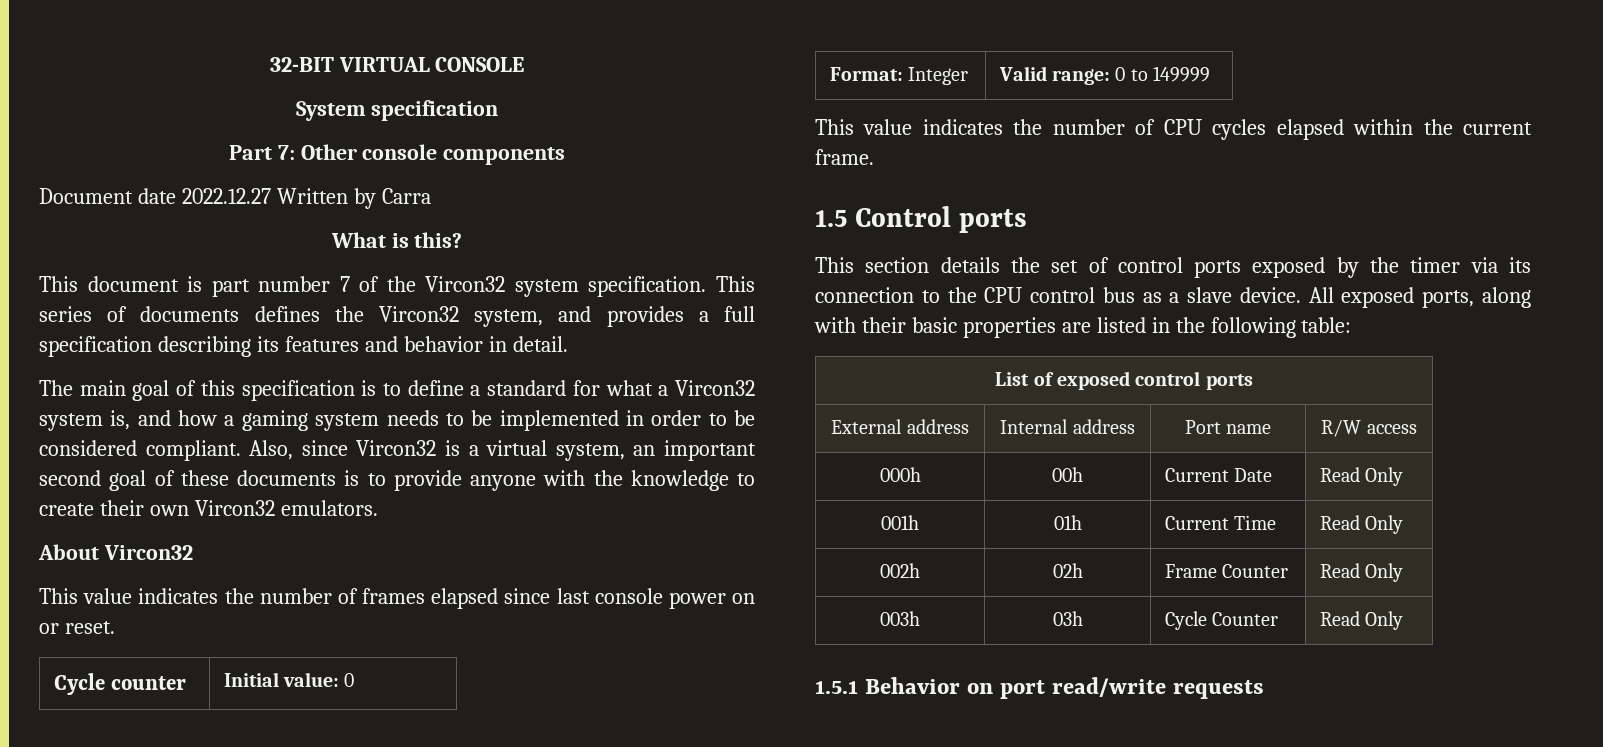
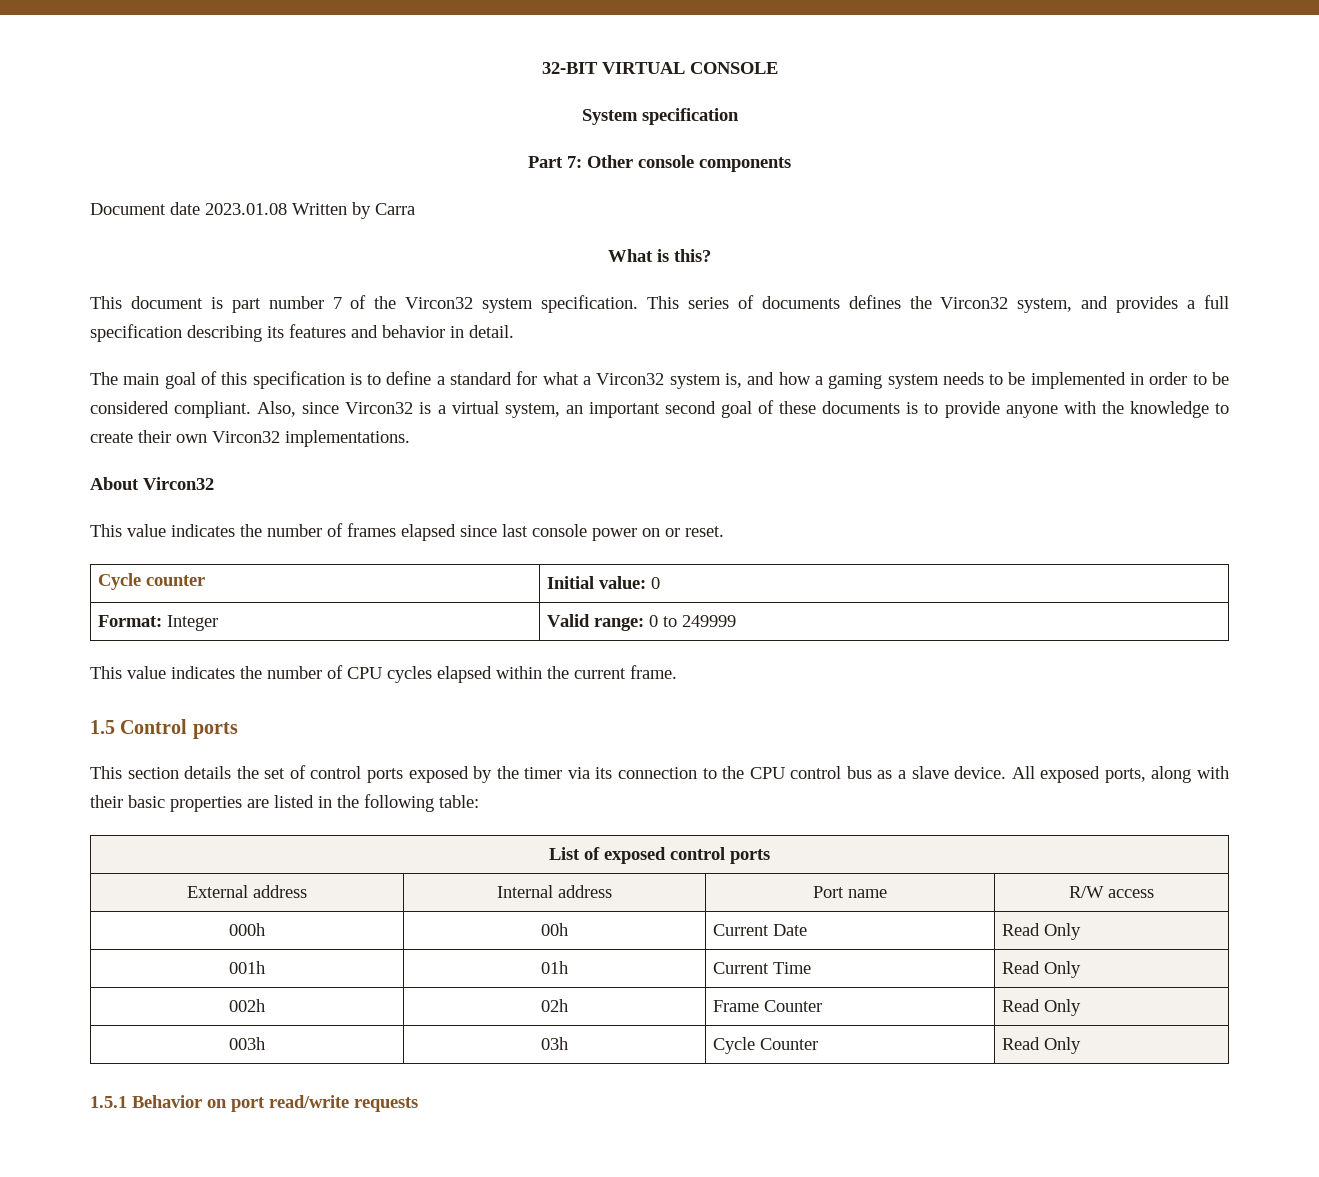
- Document date 2022.12.27 Written by Carra
+ Document date 2023.01.08 Written by Carra
- Also, since Vircon32 is a virtual system, an important second goal of these documents is to provide anyone with the knowledge to create their own Vircon32 emulators.
+ Also, since Vircon32 is a virtual system, an important second goal of these documents is to provide anyone with the knowledge to create their own Vircon32 implementations.
- Format: Integer | Valid range: 0 to 149999
+ Format: Integer | Valid range: 0 to 249999

